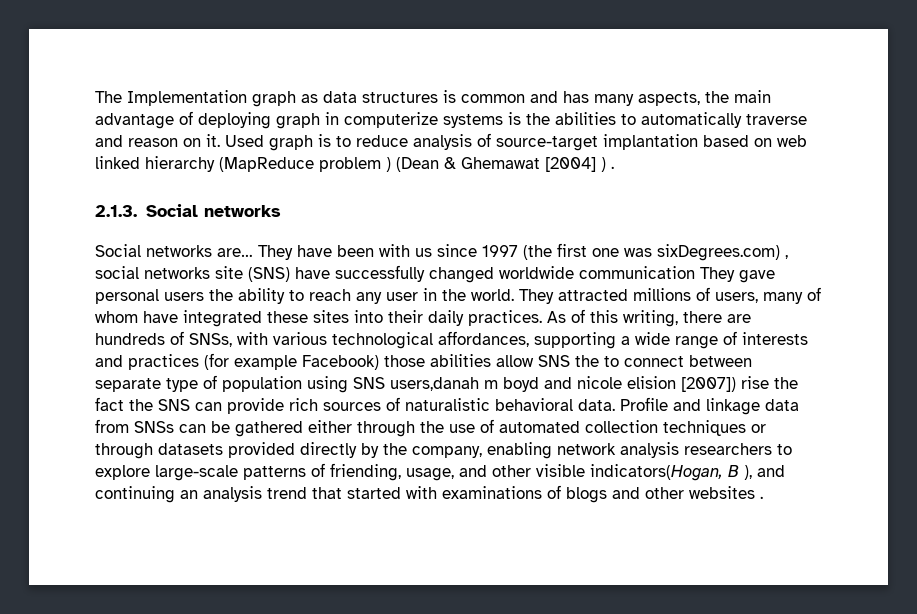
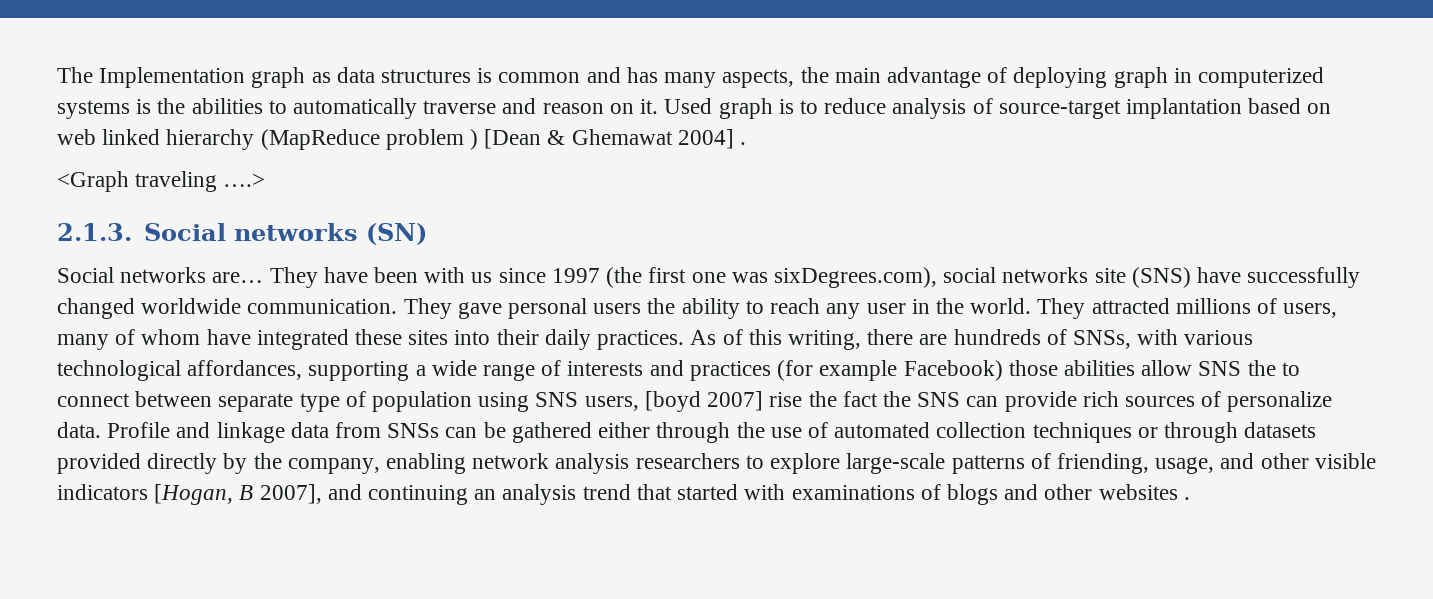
- The Implementation graph as data structures is common and has many aspects, the main advantage of deploying graph in computerize systems is the abilities to automatically traverse and reason on it.
+ The Implementation graph as data structures is common and has many aspects, the main advantage of deploying graph in computerized systems is the abilities to automatically traverse and reason on it.
- Used graph is to reduce analysis of source-target implantation based on web linked hierarchy (MapReduce problem ) (Dean & Ghemawat [2004] ) .
+ Used graph is to reduce analysis of source-target implantation based on web linked hierarchy (MapReduce problem ) [Dean & Ghemawat 2004] .
+ <Graph traveling ….>
- 2.1.3. Social networks
+ 2.1.3. Social networks (SN)
- They have been with us since 1997 (the first one was sixDegrees.com) , social networks site (SNS) have successfully changed worldwide communication They gave personal users the ability to reach any user in the world.
+ They have been with us since 1997 (the first one was sixDegrees.com), social networks site (SNS) have successfully changed worldwide communication. They gave personal users the ability to reach any user in the world.
- As of this writing, there are hundreds of SNSs, with various technological affordances, supporting a wide range of interests and practices (for example Facebook) those abilities allow SNS the to connect between separate type of population using SNS users,danah m boyd and nicole elision [2007]) rise the fact the SNS can provide rich sources of naturalistic behavioral data.
+ As of this writing, there are hundreds of SNSs, with various technological affordances, supporting a wide range of interests and practices (for example Facebook) those abilities allow SNS the to connect between separate type of population using SNS users, [boyd 2007] rise the fact the SNS can provide rich sources of personalize data.
- Profile and linkage data from SNSs can be gathered either through the use of automated collection techniques or through datasets provided directly by the company, enabling network analysis researchers to explore large-scale patterns of friending, usage, and other visible indicators(Hogan, B ), and continuing an analysis trend that started with examinations of blogs and other websites .
+ Profile and linkage data from SNSs can be gathered either through the use of automated collection techniques or through datasets provided directly by the company, enabling network analysis researchers to explore large-scale patterns of friending, usage, and other visible indicators [Hogan, B 2007], and continuing an analysis trend that started with examinations of blogs and other websites .

